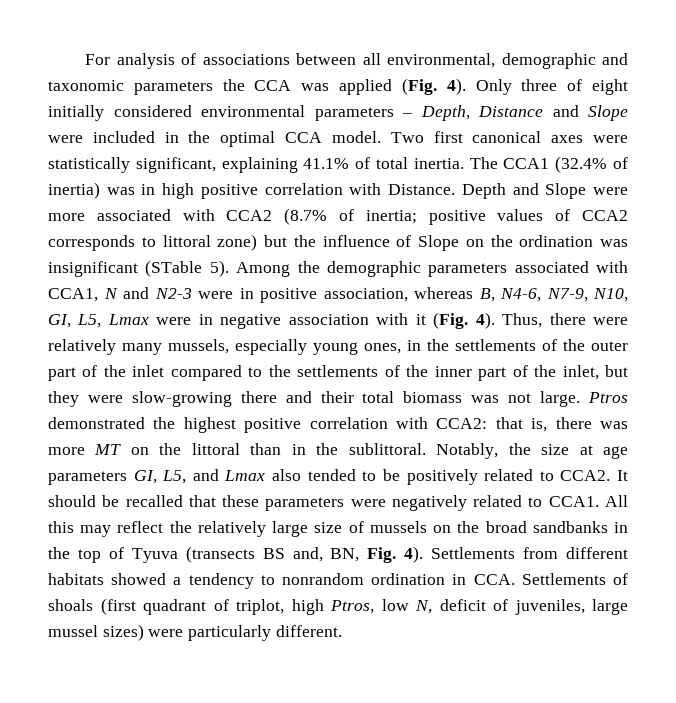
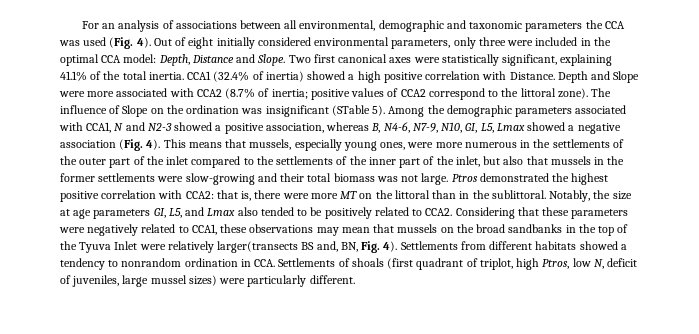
- For analysis of associations between all environmental, demographic and taxonomic parameters the CCA was applied (Fig. 4). Only three of eight initially considered environmental parameters – Depth, Distance and Slope were included in the optimal CCA model.
+ For an analysis of associations between all environmental, demographic and taxonomic parameters the CCA was used (Fig. 4). Out of eight initially considered environmental parameters, only three were included in the optimal CCA model: Depth, Distance and Slope.
- Two first canonical axes were statistically significant, explaining 41.1% of total inertia.
+ Two first canonical axes were statistically significant, explaining 41.1% of the total inertia.
- The CCA1 (32.4% of inertia) was in high positive correlation with Distance.
+ CCA1 (32.4% of inertia) showed a high positive correlation with Distance.
- Depth and Slope were more associated with CCA2 (8.7% of inertia; positive values of CCA2 corresponds to littoral zone) but the influence of Slope on the ordination was insignificant (STable 5).
+ Depth and Slope were more associated with CCA2 (8.7% of inertia; positive values of CCA2 correspond to the littoral zone). The influence of Slope on the ordination was insignificant (STable 5).
- Among the demographic parameters associated with CCA1, N and N2-3 were in positive association, whereas B, N4-6, N7-9, N10, GI, L5, Lmax were in negative association with it (Fig. 4). Thus, there were relatively many mussels, especially young ones, in the settlements of the outer part of the inlet compared to the settlements of the inner part of the inlet, but they were slow-growing there and their total biomass was not large.
+ Among the demographic parameters associated with CCA1, N and N2-3 showed a positive association, whereas B, N4-6, N7-9, N10, GI, L5, Lmax showed a negative association (Fig. 4). This means that mussels, especially young ones, were more numerous in the settlements of the outer part of the inlet compared to the settlements of the inner part of the inlet, but also that mussels in the former settlements were slow-growing and their total biomass was not large.
- Ptros demonstrated the highest positive correlation with CCA2: that is, there was more MT on the littoral than in the sublittoral.
+ Ptros demonstrated the highest positive correlation with CCA2: that is, there were more MT on the littoral than in the sublittoral.
- It should be recalled that these parameters were negatively related to CCA1. All this may reflect the relatively large size of mussels on the broad sandbanks in the top of Tyuva (transects BS and, BN, Fig. 4).
+ Considering that these parameters were negatively related to CCA1, these observations may mean that mussels on the broad sandbanks in the top of the Tyuva Inlet were relatively larger(transects BS and, BN, Fig. 4).

